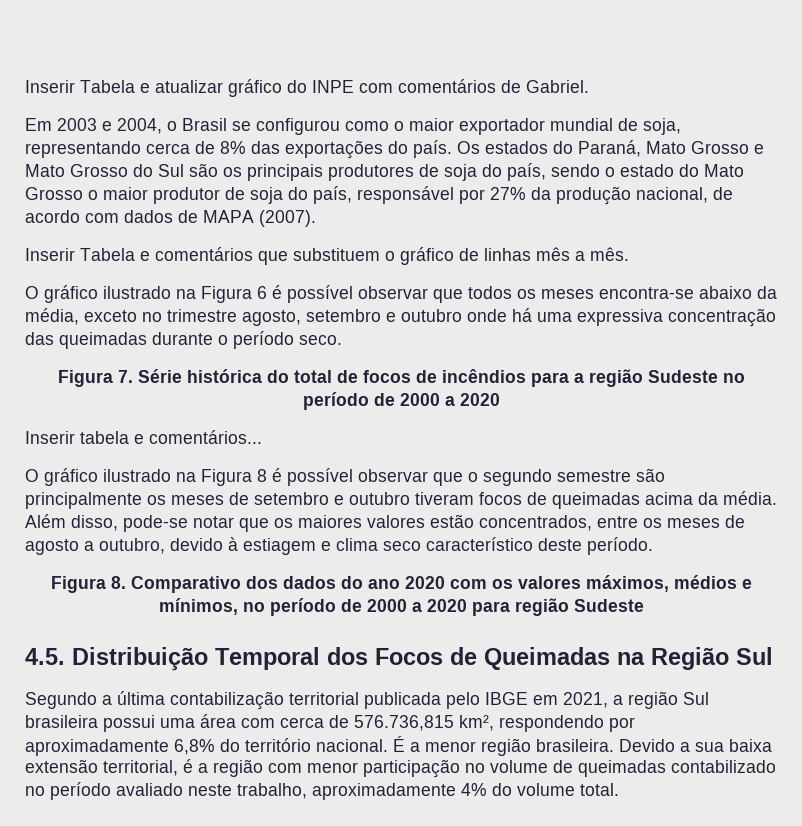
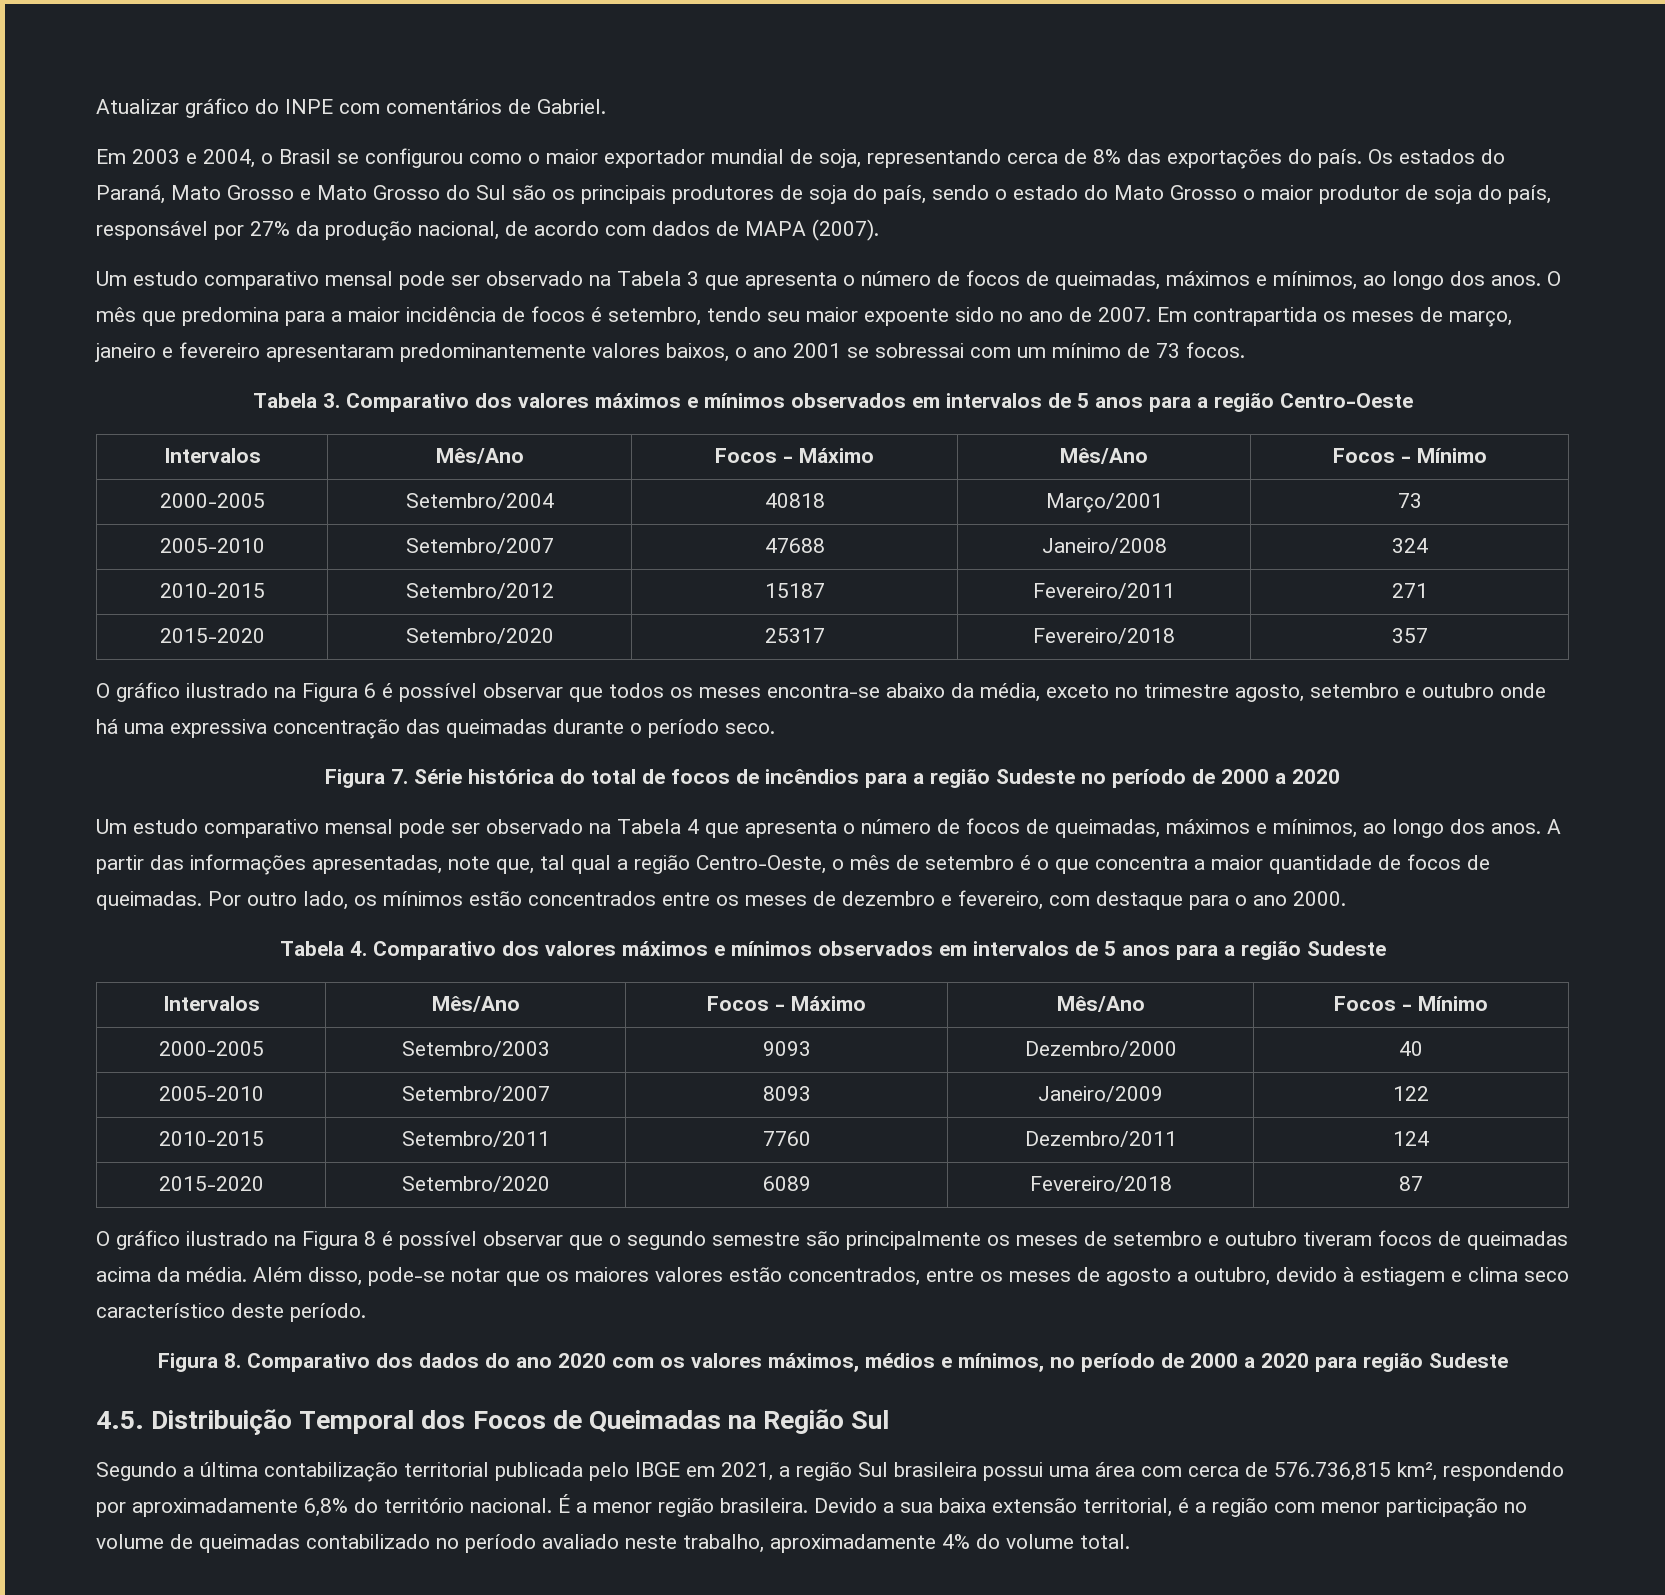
- Inserir Tabela e atualizar gráfico do INPE com comentários de Gabriel.
+ Atualizar gráfico do INPE com comentários de Gabriel.
- Inserir Tabela e comentários que substituem o gráfico de linhas mês a mês.
+ Um estudo comparativo mensal pode ser observado na Tabela 3 que apresenta o número de focos de queimadas, máximos e mínimos, ao longo dos anos. O mês que predomina para a maior incidência de focos é setembro, tendo seu maior expoente sido no ano de 2007. Em contrapartida os meses de março, janeiro e fevereiro apresentaram predominantemente valores baixos, o ano 2001 se sobressai com um mínimo de 73 focos.
+ Tabela 3. Comparativo dos valores máximos e mínimos observados em intervalos de 5 anos para a região Centro-Oeste
+ Intervalos | Mês/Ano | Focos - Máximo | Mês/Ano | Focos - Mínimo
+ 2000-2005 | Setembro/2004 | 40818 | Março/2001 | 73
+ 2005-2010 | Setembro/2007 | 47688 | Janeiro/2008 | 324
+ 2010-2015 | Setembro/2012 | 15187 | Fevereiro/2011 | 271
+ 2015-2020 | Setembro/2020 | 25317 | Fevereiro/2018 | 357
- Inserir tabela e comentários...
+ Um estudo comparativo mensal pode ser observado na Tabela 4 que apresenta o número de focos de queimadas, máximos e mínimos, ao longo dos anos. A partir das informações apresentadas, note que, tal qual a região Centro-Oeste, o mês de setembro é o que concentra a maior quantidade de focos de queimadas. Por outro lado, os mínimos estão concentrados entre os meses de dezembro e fevereiro, com destaque para o ano 2000.
+ Tabela 4. Comparativo dos valores máximos e mínimos observados em intervalos de 5 anos para a região Sudeste
+ Intervalos | Mês/Ano | Focos - Máximo | Mês/Ano | Focos - Mínimo
+ 2000-2005 | Setembro/2003 | 9093 | Dezembro/2000 | 40
+ 2005-2010 | Setembro/2007 | 8093 | Janeiro/2009 | 122
+ 2010-2015 | Setembro/2011 | 7760 | Dezembro/2011 | 124
+ 2015-2020 | Setembro/2020 | 6089 | Fevereiro/2018 | 87

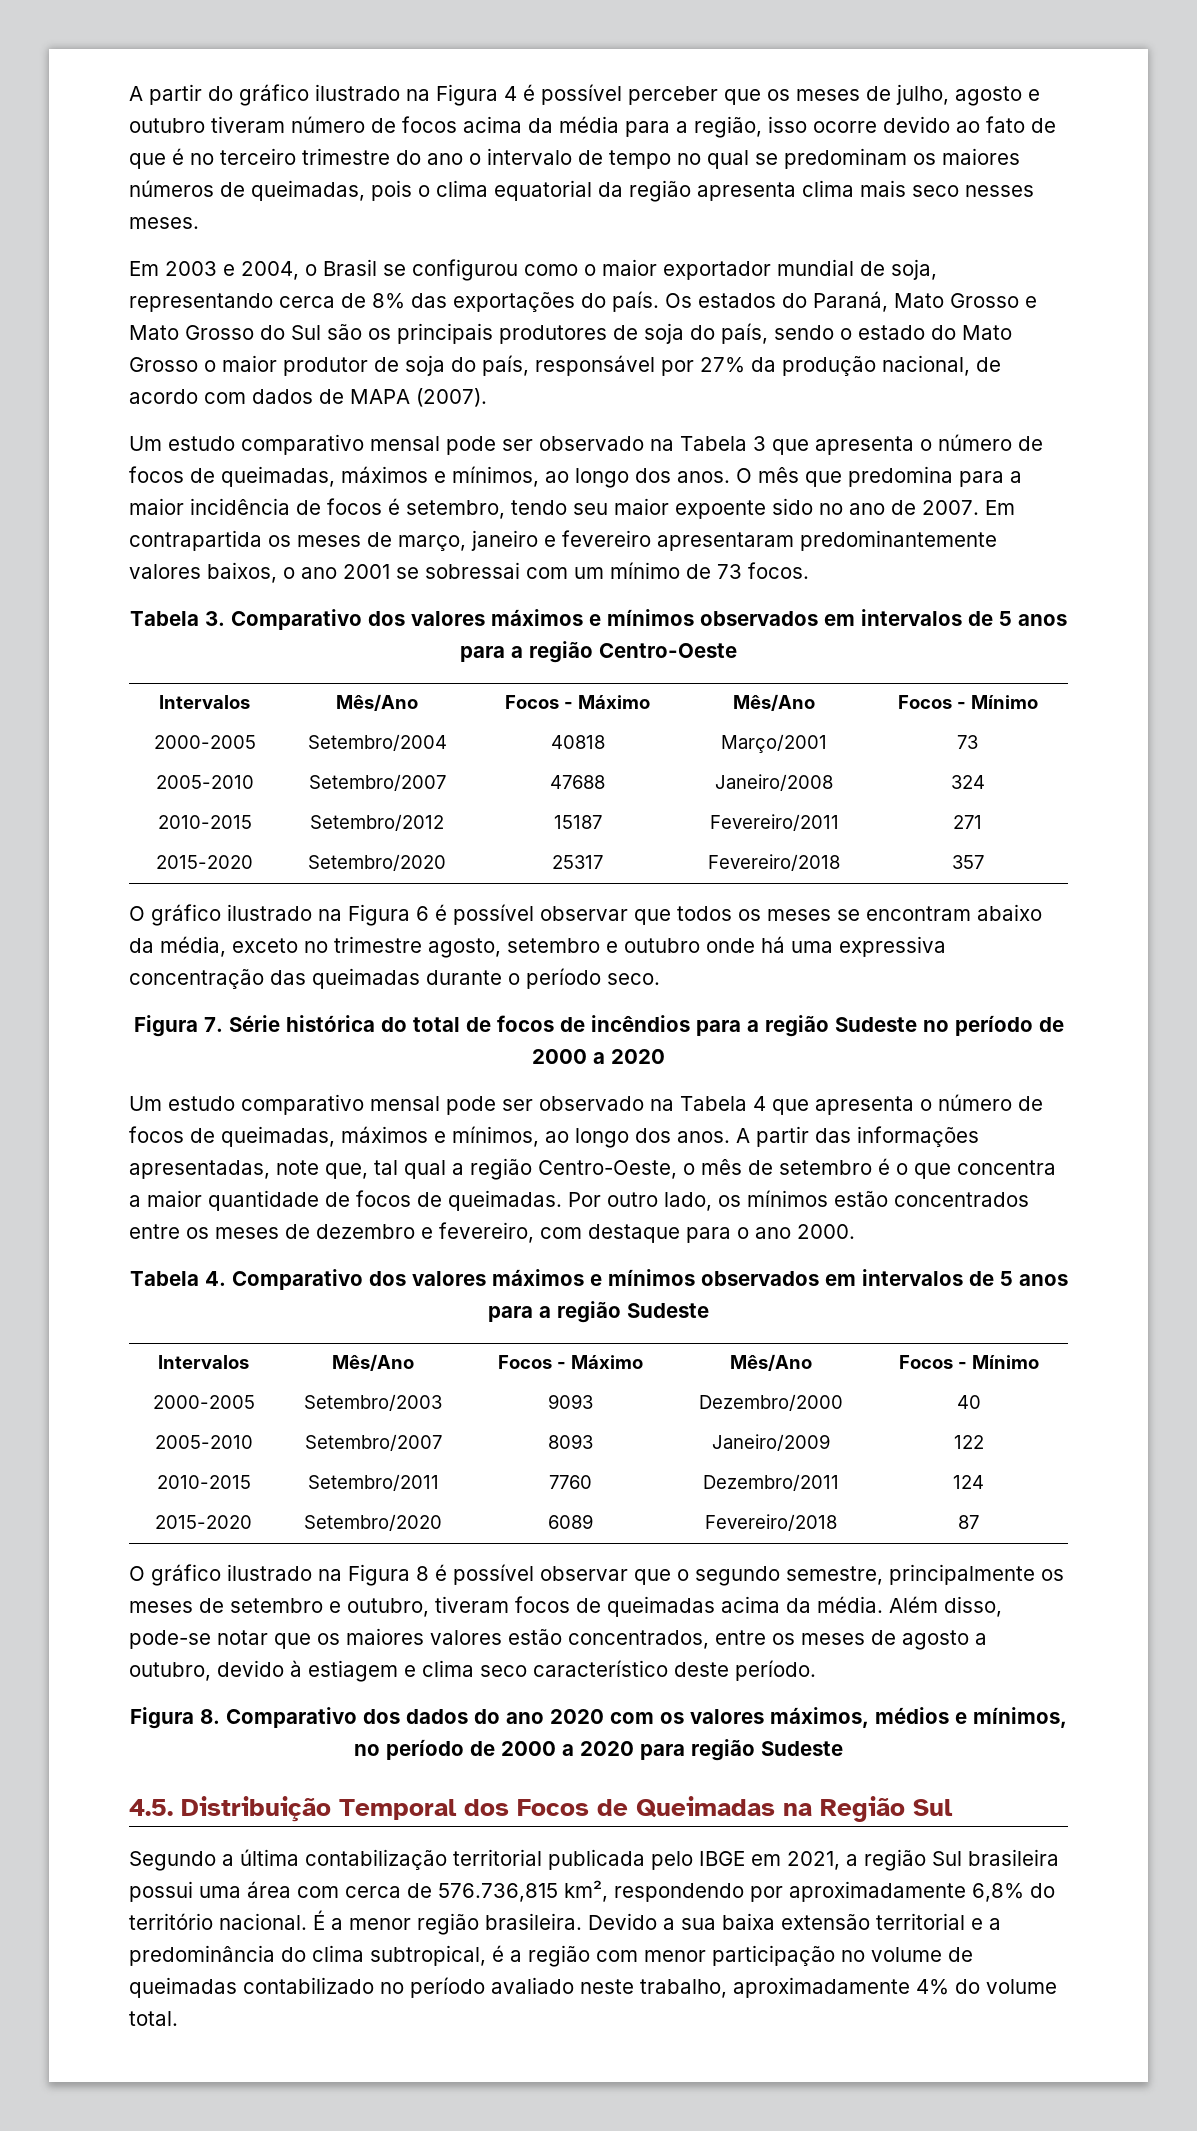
- Atualizar gráfico do INPE com comentários de Gabriel.
+ A partir do gráfico ilustrado na Figura 4 é possível perceber que os meses de julho, agosto e outubro tiveram número de focos acima da média para a região, isso ocorre devido ao fato de que é no terceiro trimestre do ano o intervalo de tempo no qual se predominam os maiores números de queimadas, pois o clima equatorial da região apresenta clima mais seco nesses meses.
- O gráfico ilustrado na Figura 6 é possível observar que todos os meses encontra-se abaixo da média, exceto no trimestre agosto, setembro e outubro onde há uma expressiva concentração das queimadas durante o período seco.
+ O gráfico ilustrado na Figura 6 é possível observar que todos os meses se encontram abaixo da média, exceto no trimestre agosto, setembro e outubro onde há uma expressiva concentração das queimadas durante o período seco.
- O gráfico ilustrado na Figura 8 é possível observar que o segundo semestre são principalmente os meses de setembro e outubro tiveram focos de queimadas acima da média.
+ O gráfico ilustrado na Figura 8 é possível observar que o segundo semestre, principalmente os meses de setembro e outubro, tiveram focos de queimadas acima da média.
- Devido a sua baixa extensão territorial, é a região com menor participação no volume de queimadas contabilizado no período avaliado neste trabalho, aproximadamente 4% do volume total.
+ Devido a sua baixa extensão territorial e a predominância do clima subtropical, é a região com menor participação no volume de queimadas contabilizado no período avaliado neste trabalho, aproximadamente 4% do volume total.

